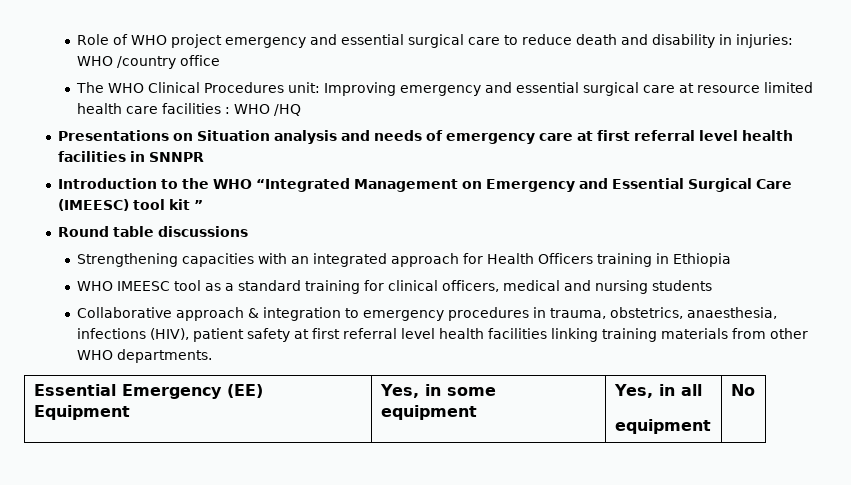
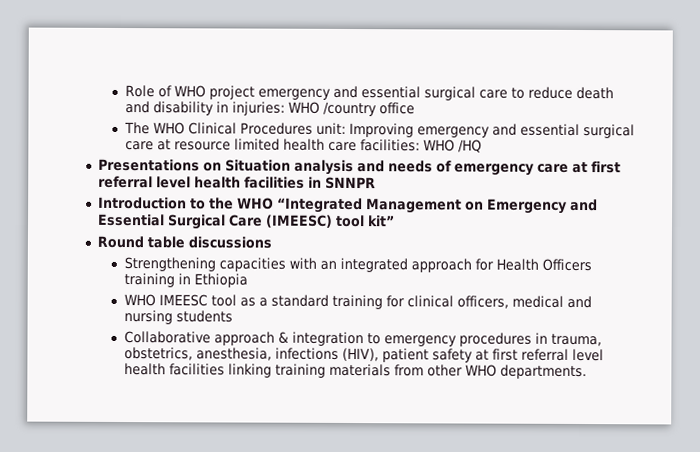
- The WHO Clinical Procedures unit: Improving emergency and essential surgical care at resource limited health care facilities : WHO /HQ
+ The WHO Clinical Procedures unit: Improving emergency and essential surgical care at resource limited health care facilities: WHO /HQ
- Introduction to the WHO “Integrated Management on Emergency and Essential Surgical Care (IMEESC) tool kit ”
+ Introduction to the WHO “Integrated Management on Emergency and Essential Surgical Care (IMEESC) tool kit”
- Collaborative approach & integration to emergency procedures in trauma, obstetrics, anaesthesia, infections (HIV), patient safety at first referral level health facilities linking training materials from other WHO departments.
+ Collaborative approach & integration to emergency procedures in trauma, obstetrics, anesthesia, infections (HIV), patient safety at first referral level health facilities linking training materials from other WHO departments.
- Essential Emergency (EE) Equipment | Yes, in some equipment | Yes, in all
- equipment | No

